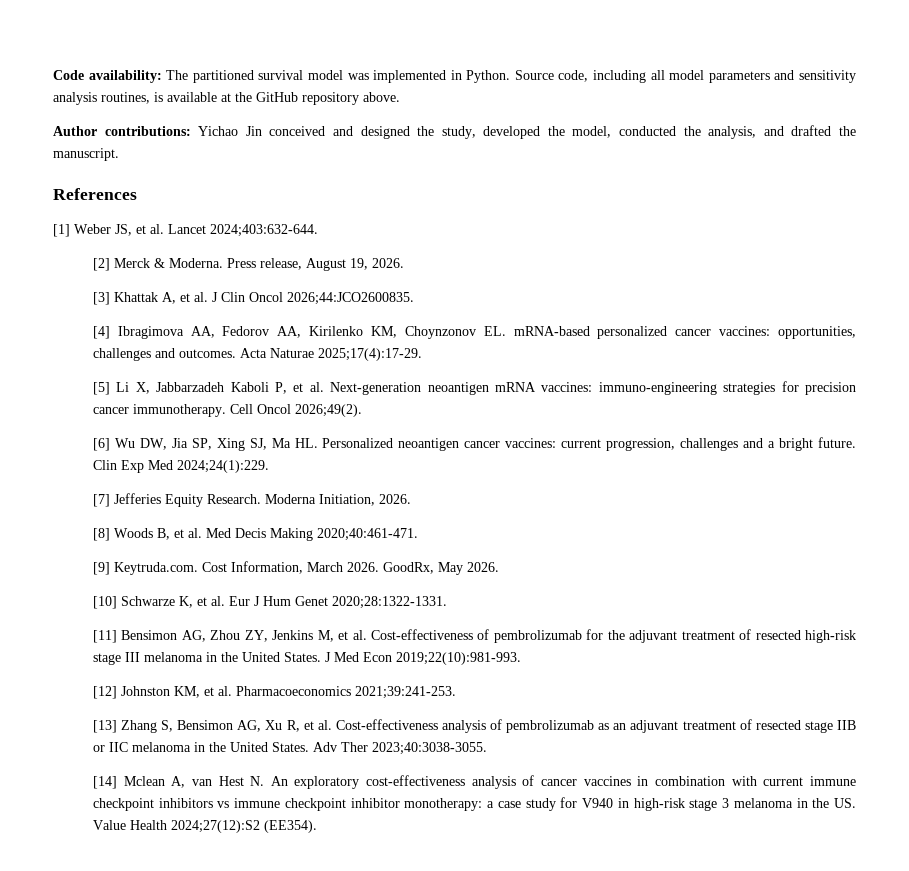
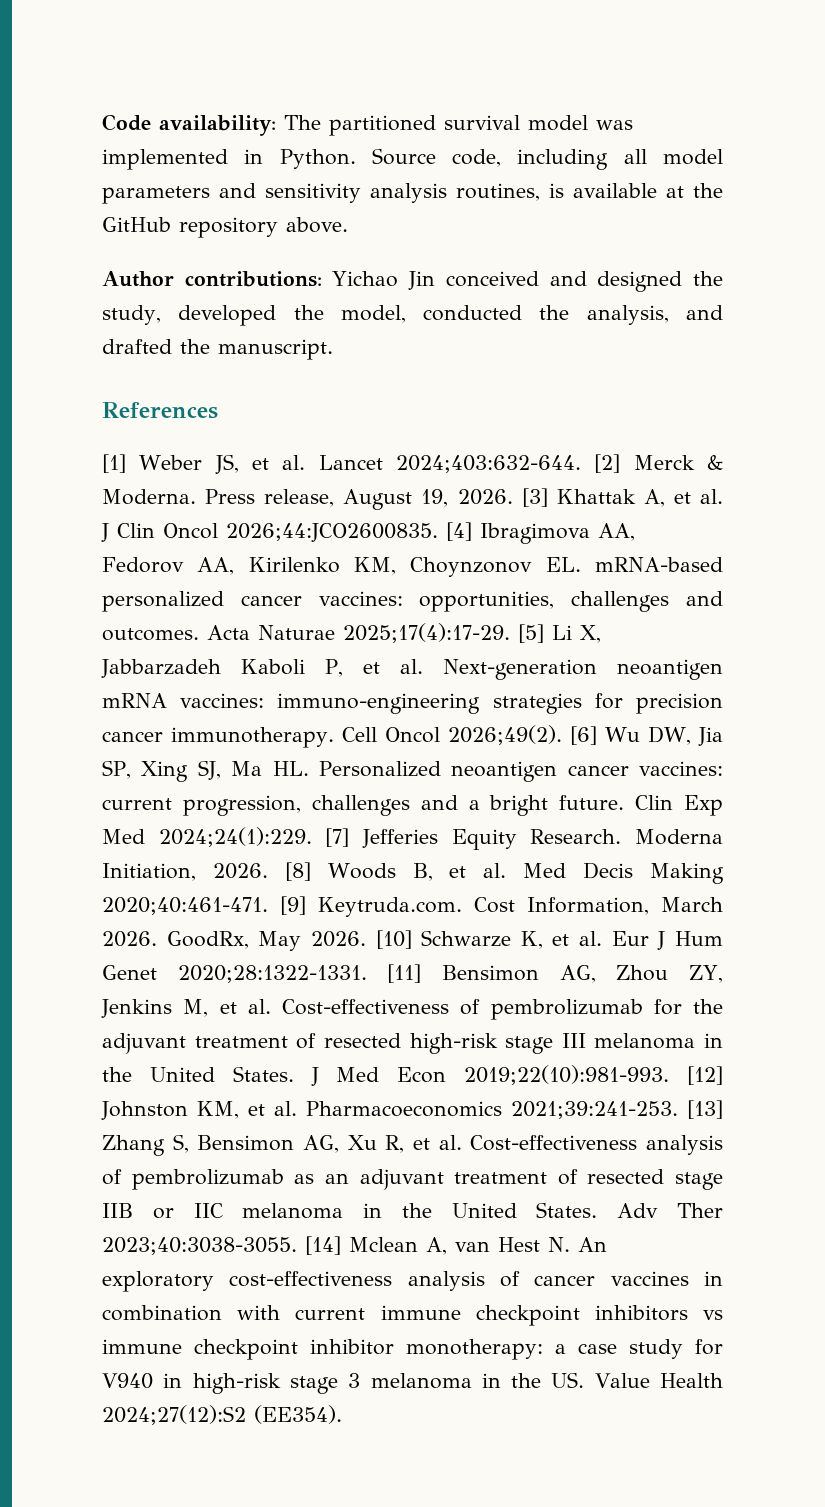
- [1] Weber JS, et al. Lancet 2024;403:632-644.
- [2] Merck & Moderna.
+ [1] Weber JS, et al. Lancet 2024;403:632-644. [2] Merck & Moderna.
- Press release, August 19, 2026.
- [3] Khattak A, et al. J Clin Oncol 2026;44:JCO2600835.
- [4] Ibragimova AA, Fedorov AA, Kirilenko KM, Choynzonov EL. mRNA-based personalized cancer vaccines: opportunities, challenges and outcomes.
+ Press release, August 19, 2026. [3] Khattak A, et al. J Clin Oncol 2026;44:JCO2600835. [4] Ibragimova AA, Fedorov AA, Kirilenko KM, Choynzonov EL. mRNA-based personalized cancer vaccines: opportunities, challenges and outcomes.
- Acta Naturae 2025;17(4):17-29.
- [5] Li X, Jabbarzadeh Kaboli P, et al. Next-generation neoantigen mRNA vaccines: immuno-engineering strategies for precision cancer immunotherapy.
+ Acta Naturae 2025;17(4):17-29. [5] Li X, Jabbarzadeh Kaboli P, et al. Next-generation neoantigen mRNA vaccines: immuno-engineering strategies for precision cancer immunotherapy.
- Cell Oncol 2026;49(2).
- [6] Wu DW, Jia SP, Xing SJ, Ma HL. Personalized neoantigen cancer vaccines: current progression, challenges and a bright future.
+ Cell Oncol 2026;49(2). [6] Wu DW, Jia SP, Xing SJ, Ma HL. Personalized neoantigen cancer vaccines: current progression, challenges and a bright future.
- Clin Exp Med 2024;24(1):229.
- [7] Jefferies Equity Research.
+ Clin Exp Med 2024;24(1):229. [7] Jefferies Equity Research.
- Moderna Initiation, 2026.
- [8] Woods B, et al. Med Decis Making 2020;40:461-471.
- [9] Keytruda.com. Cost Information, March 2026.
+ Moderna Initiation, 2026. [8] Woods B, et al. Med Decis Making 2020;40:461-471. [9] Keytruda.com. Cost Information, March 2026.
- GoodRx, May 2026.
- [10] Schwarze K, et al. Eur J Hum Genet 2020;28:1322-1331.
- [11] Bensimon AG, Zhou ZY, Jenkins M, et al. Cost-effectiveness of pembrolizumab for the adjuvant treatment of resected high-risk stage III melanoma in the United States.
+ GoodRx, May 2026. [10] Schwarze K, et al. Eur J Hum Genet 2020;28:1322-1331. [11] Bensimon AG, Zhou ZY, Jenkins M, et al. Cost-effectiveness of pembrolizumab for the adjuvant treatment of resected high-risk stage III melanoma in the United States.
- J Med Econ 2019;22(10):981-993.
- [12] Johnston KM, et al. Pharmacoeconomics 2021;39:241-253.
- [13] Zhang S, Bensimon AG, Xu R, et al. Cost-effectiveness analysis of pembrolizumab as an adjuvant treatment of resected stage IIB or IIC melanoma in the United States.
+ J Med Econ 2019;22(10):981-993. [12] Johnston KM, et al. Pharmacoeconomics 2021;39:241-253. [13] Zhang S, Bensimon AG, Xu R, et al. Cost-effectiveness analysis of pembrolizumab as an adjuvant treatment of resected stage IIB or IIC melanoma in the United States.
- Adv Ther 2023;40:3038-3055.
- [14] Mclean A, van Hest N. An exploratory cost-effectiveness analysis of cancer vaccines in combination with current immune checkpoint inhibitors vs immune checkpoint inhibitor monotherapy: a case study for V940 in high-risk stage 3 melanoma in the US. Value Health 2024;27(12):S2 (EE354).
+ Adv Ther 2023;40:3038-3055. [14] Mclean A, van Hest N. An exploratory cost-effectiveness analysis of cancer vaccines in combination with current immune checkpoint inhibitors vs immune checkpoint inhibitor monotherapy: a case study for V940 in high-risk stage 3 melanoma in the US. Value Health 2024;27(12):S2 (EE354).

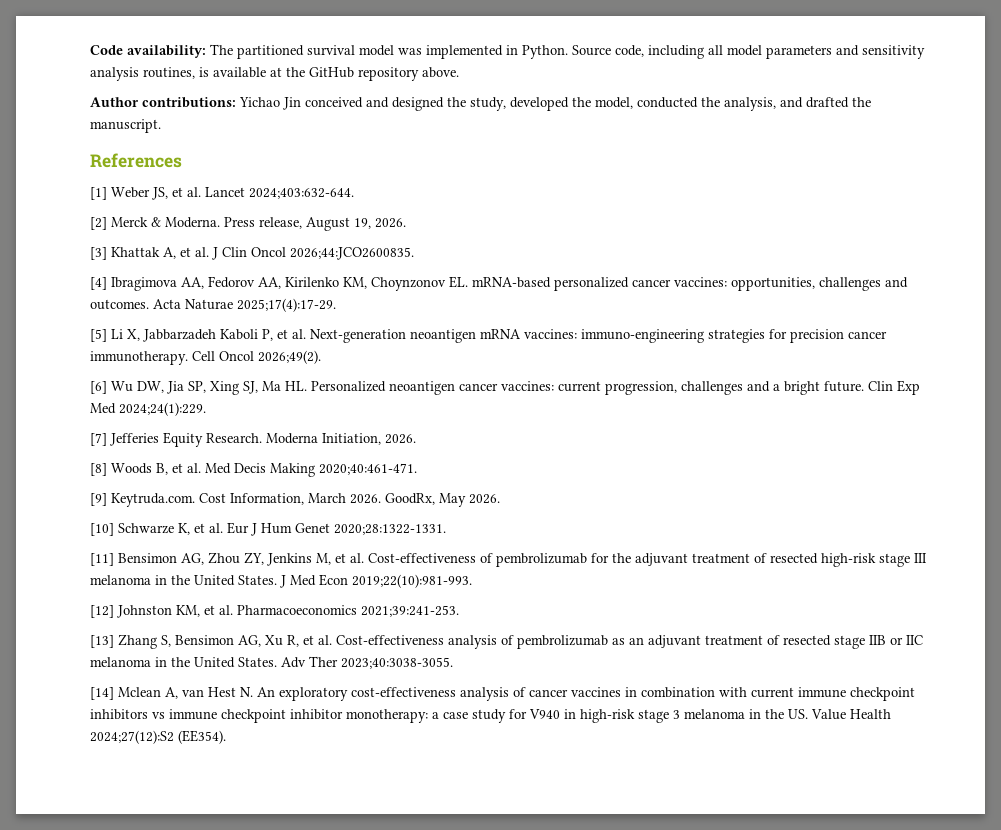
- [1] Weber JS, et al. Lancet 2024;403:632-644. [2] Merck & Moderna.
+ [1] Weber JS, et al. Lancet 2024;403:632-644.
+ [2] Merck & Moderna.
- Press release, August 19, 2026. [3] Khattak A, et al. J Clin Oncol 2026;44:JCO2600835. [4] Ibragimova AA, Fedorov AA, Kirilenko KM, Choynzonov EL. mRNA-based personalized cancer vaccines: opportunities, challenges and outcomes.
+ Press release, August 19, 2026.
+ [3] Khattak A, et al. J Clin Oncol 2026;44:JCO2600835.
+ [4] Ibragimova AA, Fedorov AA, Kirilenko KM, Choynzonov EL. mRNA-based personalized cancer vaccines: opportunities, challenges and outcomes.
- Acta Naturae 2025;17(4):17-29. [5] Li X, Jabbarzadeh Kaboli P, et al. Next-generation neoantigen mRNA vaccines: immuno-engineering strategies for precision cancer immunotherapy.
+ Acta Naturae 2025;17(4):17-29.
+ [5] Li X, Jabbarzadeh Kaboli P, et al. Next-generation neoantigen mRNA vaccines: immuno-engineering strategies for precision cancer immunotherapy.
- Cell Oncol 2026;49(2). [6] Wu DW, Jia SP, Xing SJ, Ma HL. Personalized neoantigen cancer vaccines: current progression, challenges and a bright future.
+ Cell Oncol 2026;49(2).
+ [6] Wu DW, Jia SP, Xing SJ, Ma HL. Personalized neoantigen cancer vaccines: current progression, challenges and a bright future.
- Clin Exp Med 2024;24(1):229. [7] Jefferies Equity Research.
+ Clin Exp Med 2024;24(1):229.
+ [7] Jefferies Equity Research.
- Moderna Initiation, 2026. [8] Woods B, et al. Med Decis Making 2020;40:461-471. [9] Keytruda.com. Cost Information, March 2026.
+ Moderna Initiation, 2026.
+ [8] Woods B, et al. Med Decis Making 2020;40:461-471.
+ [9] Keytruda.com. Cost Information, March 2026.
- GoodRx, May 2026. [10] Schwarze K, et al. Eur J Hum Genet 2020;28:1322-1331. [11] Bensimon AG, Zhou ZY, Jenkins M, et al. Cost-effectiveness of pembrolizumab for the adjuvant treatment of resected high-risk stage III melanoma in the United States.
+ GoodRx, May 2026.
+ [10] Schwarze K, et al. Eur J Hum Genet 2020;28:1322-1331.
+ [11] Bensimon AG, Zhou ZY, Jenkins M, et al. Cost-effectiveness of pembrolizumab for the adjuvant treatment of resected high-risk stage III melanoma in the United States.
- J Med Econ 2019;22(10):981-993. [12] Johnston KM, et al. Pharmacoeconomics 2021;39:241-253. [13] Zhang S, Bensimon AG, Xu R, et al. Cost-effectiveness analysis of pembrolizumab as an adjuvant treatment of resected stage IIB or IIC melanoma in the United States.
+ J Med Econ 2019;22(10):981-993.
+ [12] Johnston KM, et al. Pharmacoeconomics 2021;39:241-253.
+ [13] Zhang S, Bensimon AG, Xu R, et al. Cost-effectiveness analysis of pembrolizumab as an adjuvant treatment of resected stage IIB or IIC melanoma in the United States.
- Adv Ther 2023;40:3038-3055. [14] Mclean A, van Hest N. An exploratory cost-effectiveness analysis of cancer vaccines in combination with current immune checkpoint inhibitors vs immune checkpoint inhibitor monotherapy: a case study for V940 in high-risk stage 3 melanoma in the US. Value Health 2024;27(12):S2 (EE354).
+ Adv Ther 2023;40:3038-3055.
+ [14] Mclean A, van Hest N. An exploratory cost-effectiveness analysis of cancer vaccines in combination with current immune checkpoint inhibitors vs immune checkpoint inhibitor monotherapy: a case study for V940 in high-risk stage 3 melanoma in the US. Value Health 2024;27(12):S2 (EE354).

